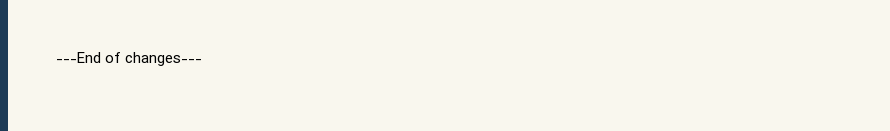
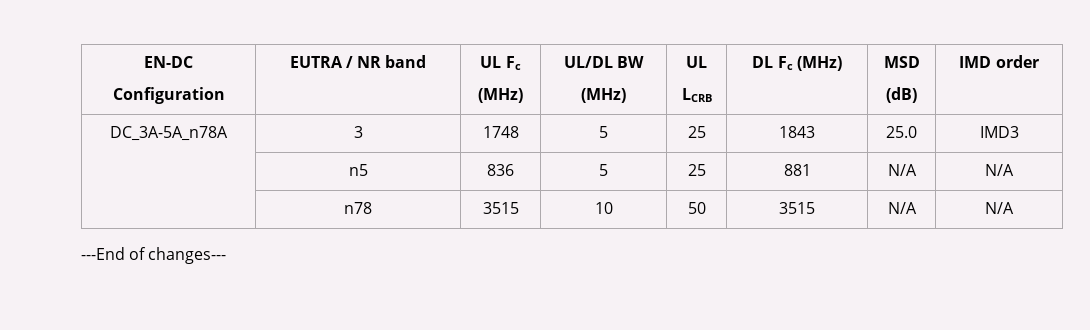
+ EN-DC
+ Configuration | EUTRA / NR band | UL Fc
+ (MHz) | UL/DL BW
+ (MHz) | UL
+ LCRB | DL Fc (MHz) | MSD
+ (dB) | IMD order
+ DC_3A-5A_n78A | 3 | 1748 | 5 | 25 | 1843 | 25.0 | IMD3
+ | n5 | 836 | 5 | 25 | 881 | N/A | N/A
+ | n78 | 3515 | 10 | 50 | 3515 | N/A | N/A

